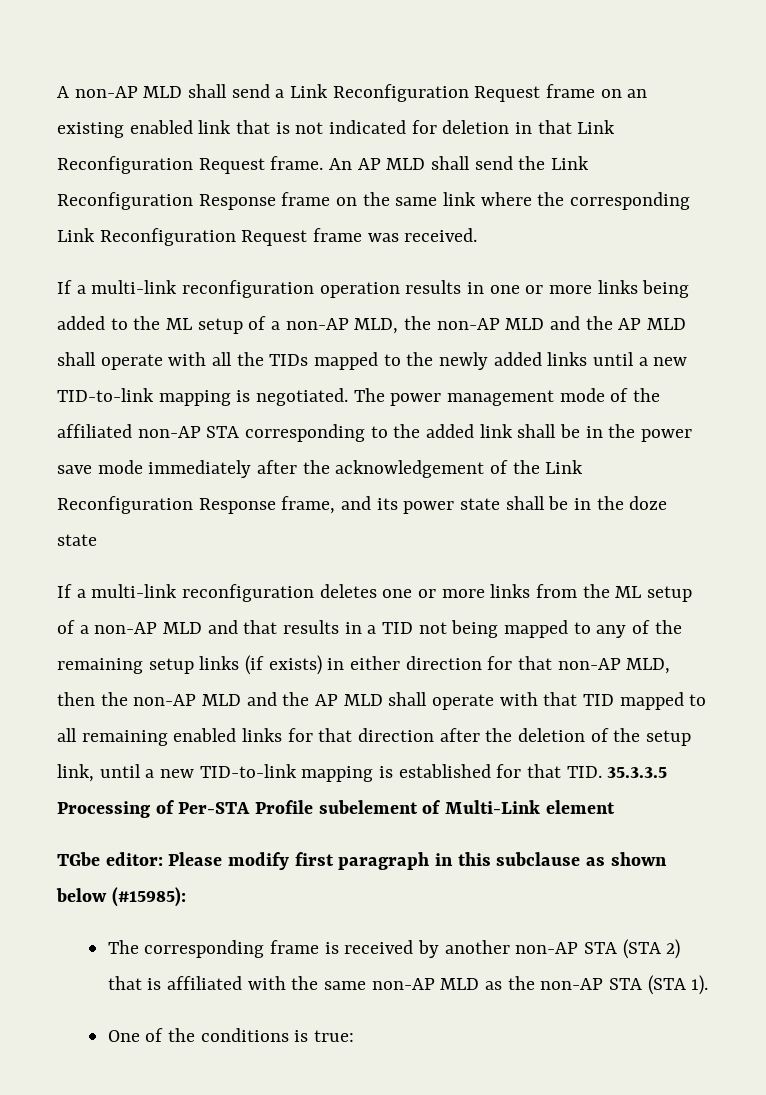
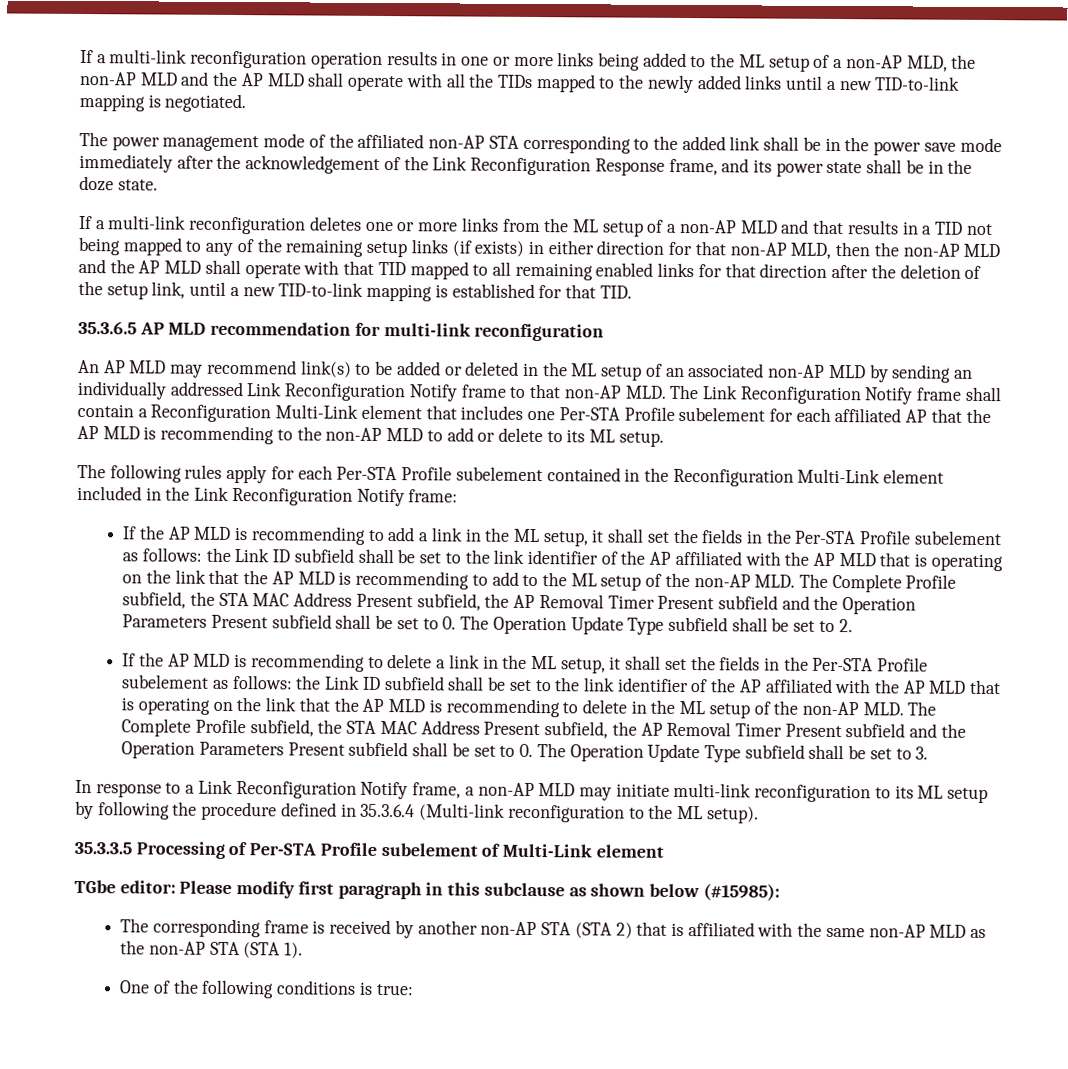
- A non-AP MLD shall send a Link Reconfiguration Request frame on an existing enabled link that is not indicated for deletion in that Link Reconfiguration Request frame. An AP MLD shall send the Link Reconfiguration Response frame on the same link where the corresponding Link Reconfiguration Request frame was received.
- If a multi-link reconfiguration operation results in one or more links being added to the ML setup of a non-AP MLD, the non-AP MLD and the AP MLD shall operate with all the TIDs mapped to the newly added links until a new TID-to-link mapping is negotiated. The power management mode of the affiliated non-AP STA corresponding to the added link shall be in the power save mode immediately after the acknowledgement of the Link Reconfiguration Response frame, and its power state shall be in the doze state
+ If a multi-link reconfiguration operation results in one or more links being added to the ML setup of a non-AP MLD, the non-AP MLD and the AP MLD shall operate with all the TIDs mapped to the newly added links until a new TID-to-link mapping is negotiated.
+ The power management mode of the affiliated non-AP STA corresponding to the added link shall be in the power save mode immediately after the acknowledgement of the Link Reconfiguration Response frame, and its power state shall be in the doze state.
- If a multi-link reconfiguration deletes one or more links from the ML setup of a non-AP MLD and that results in a TID not being mapped to any of the remaining setup links (if exists) in either direction for that non-AP MLD, then the non-AP MLD and the AP MLD shall operate with that TID mapped to all remaining enabled links for that direction after the deletion of the setup link, until a new TID-to-link mapping is established for that TID. 35.3.3.5 Processing of Per-STA Profile subelement of Multi-Link element
+ If a multi-link reconfiguration deletes one or more links from the ML setup of a non-AP MLD and that results in a TID not being mapped to any of the remaining setup links (if exists) in either direction for that non-AP MLD, then the non-AP MLD and the AP MLD shall operate with that TID mapped to all remaining enabled links for that direction after the deletion of the setup link, until a new TID-to-link mapping is established for that TID.
+ 35.3.6.5 AP MLD recommendation for multi-link reconfiguration
+ An AP MLD may recommend link(s) to be added or deleted in the ML setup of an associated non-AP MLD by sending an individually addressed Link Reconfiguration Notify frame to that non-AP MLD. The Link Reconfiguration Notify frame shall contain a Reconfiguration Multi-Link element that includes one Per-STA Profile subelement for each affiliated AP that the AP MLD is recommending to the non-AP MLD to add or delete to its ML setup.
+ The following rules apply for each Per-STA Profile subelement contained in the Reconfiguration Multi-Link element included in the Link Reconfiguration Notify frame:
+ If the AP MLD is recommending to add a link in the ML setup, it shall set the fields in the Per-STA Profile subelement as follows: the Link ID subfield shall be set to the link identifier of the AP affiliated with the AP MLD that is operating on the link that the AP MLD is recommending to add to the ML setup of the non-AP MLD. The Complete Profile subfield, the STA MAC Address Present subfield, the AP Removal Timer Present subfield and the Operation Parameters Present subfield shall be set to 0. The Operation Update Type subfield shall be set to 2.
+ If the AP MLD is recommending to delete a link in the ML setup, it shall set the fields in the Per-STA Profile subelement as follows: the Link ID subfield shall be set to the link identifier of the AP affiliated with the AP MLD that is operating on the link that the AP MLD is recommending to delete in the ML setup of the non-AP MLD. The Complete Profile subfield, the STA MAC Address Present subfield, the AP Removal Timer Present subfield and the Operation Parameters Present subfield shall be set to 0. The Operation Update Type subfield shall be set to 3.
+ In response to a Link Reconfiguration Notify frame, a non-AP MLD may initiate multi-link reconfiguration to its ML setup by following the procedure defined in 35.3.6.4 (Multi-link reconfiguration to the ML setup).
+ 35.3.3.5 Processing of Per-STA Profile subelement of Multi-Link element
- One of the conditions is true:
+ One of the following conditions is true:

